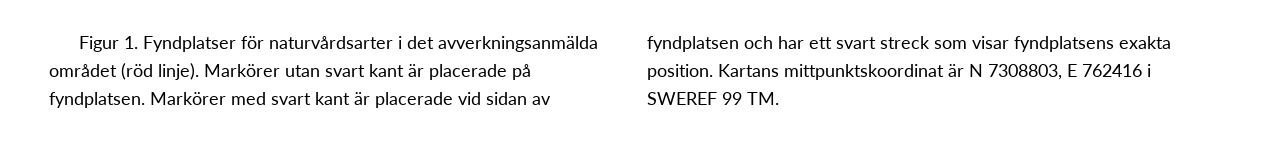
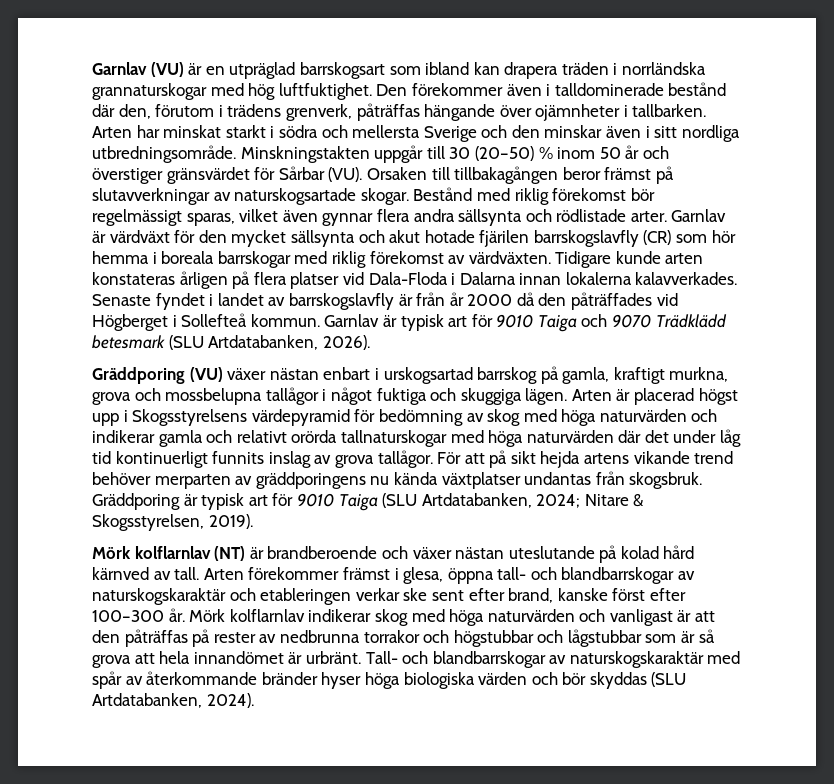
- Figur 1. Fyndplatser för naturvårdsarter i det avverkningsanmälda området (röd linje). Markörer utan svart kant är placerade på fyndplatsen. Markörer med svart kant är placerade vid sidan av fyndplatsen och har ett svart streck som visar fyndplatsens exakta position. Kartans mittpunktskoordinat är N 7308803, E 762416 i SWEREF 99 TM.
+ Garnlav (VU) är en utpräglad barrskogsart som ibland kan drapera träden i norrländska grannaturskogar med hög luftfuktighet. Den förekommer även i talldominerade bestånd där den, förutom i trädens grenverk, påträffas hängande över ojämnheter i tallbarken. Arten har minskat starkt i södra och mellersta Sverige och den minskar även i sitt nordliga utbredningsområde. Minskningstakten uppgår till 30 (20–50) % inom 50 år och överstiger gränsvärdet för Sårbar (VU). Orsaken till tillbakagången beror främst på slutavverkningar av naturskogsartade skogar. Bestånd med riklig förekomst bör regelmässigt sparas, vilket även gynnar flera andra sällsynta och rödlistade arter. Garnlav är värdväxt för den mycket sällsynta och akut hotade fjärilen barrskogslavfly (CR) som hör hemma i boreala barrskogar med riklig förekomst av värdväxten. Tidigare kunde arten konstateras årligen på flera platser vid Dala-Floda i Dalarna innan lokalerna kalavverkades. Senaste fyndet i landet av barrskogslavfly är från år 2000 då den påträffades vid Högberget i Sollefteå kommun. Garnlav är typisk art för 9010 Taiga och 9070 Trädklädd betesmark (SLU Artdatabanken, 2026).
+ Gräddporing (VU) växer nästan enbart i urskogsartad barrskog på gamla, kraftigt murkna, grova och mossbelupna tallågor i något fuktiga och skuggiga lägen. Arten är placerad högst upp i Skogsstyrelsens värdepyramid för bedömning av skog med höga naturvärden och indikerar gamla och relativt orörda tallnaturskogar med höga naturvärden där det under låg tid kontinuerligt funnits inslag av grova tallågor. För att på sikt hejda artens vikande trend behöver merparten av gräddporingens nu kända växtplatser undantas från skogsbruk. Gräddporing är typisk art för 9010 Taiga (SLU Artdatabanken, 2024; Nitare & Skogsstyrelsen, 2019).
+ Mörk kolflarnlav (NT) är brandberoende och växer nästan uteslutande på kolad hård kärnved av tall. Arten förekommer främst i glesa, öppna tall- och blandbarrskogar av naturskogskaraktär och etableringen verkar ske sent efter brand, kanske först efter 100–300 år. Mörk kolflarnlav indikerar skog med höga naturvärden och vanligast är att den påträffas på rester av nedbrunna torrakor och högstubbar och lågstubbar som är så grova att hela innandömet är urbränt. Tall- och blandbarrskogar av naturskogskaraktär med spår av återkommande bränder hyser höga biologiska värden och bör skyddas (SLU Artdatabanken, 2024).

